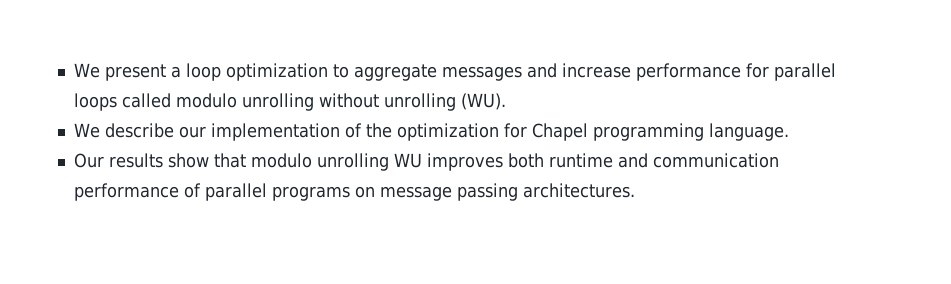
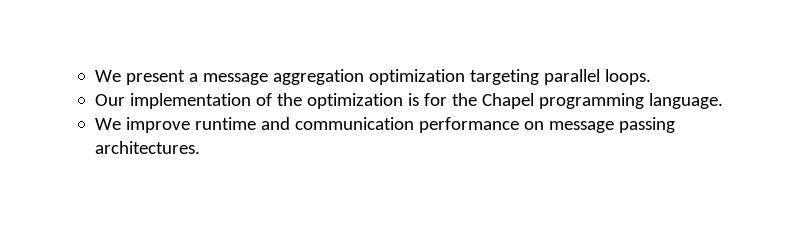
- We present a loop optimization to aggregate messages and increase performance for parallel loops called modulo unrolling without unrolling (WU).
- We describe our implementation of the optimization for Chapel programming language.
+ We present a message aggregation optimization targeting parallel loops.
+ Our implementation of the optimization is for the Chapel programming language.
- Our results show that modulo unrolling WU improves both runtime and communication performance of parallel programs on message passing architectures.
+ We improve runtime and communication performance on message passing architectures.

